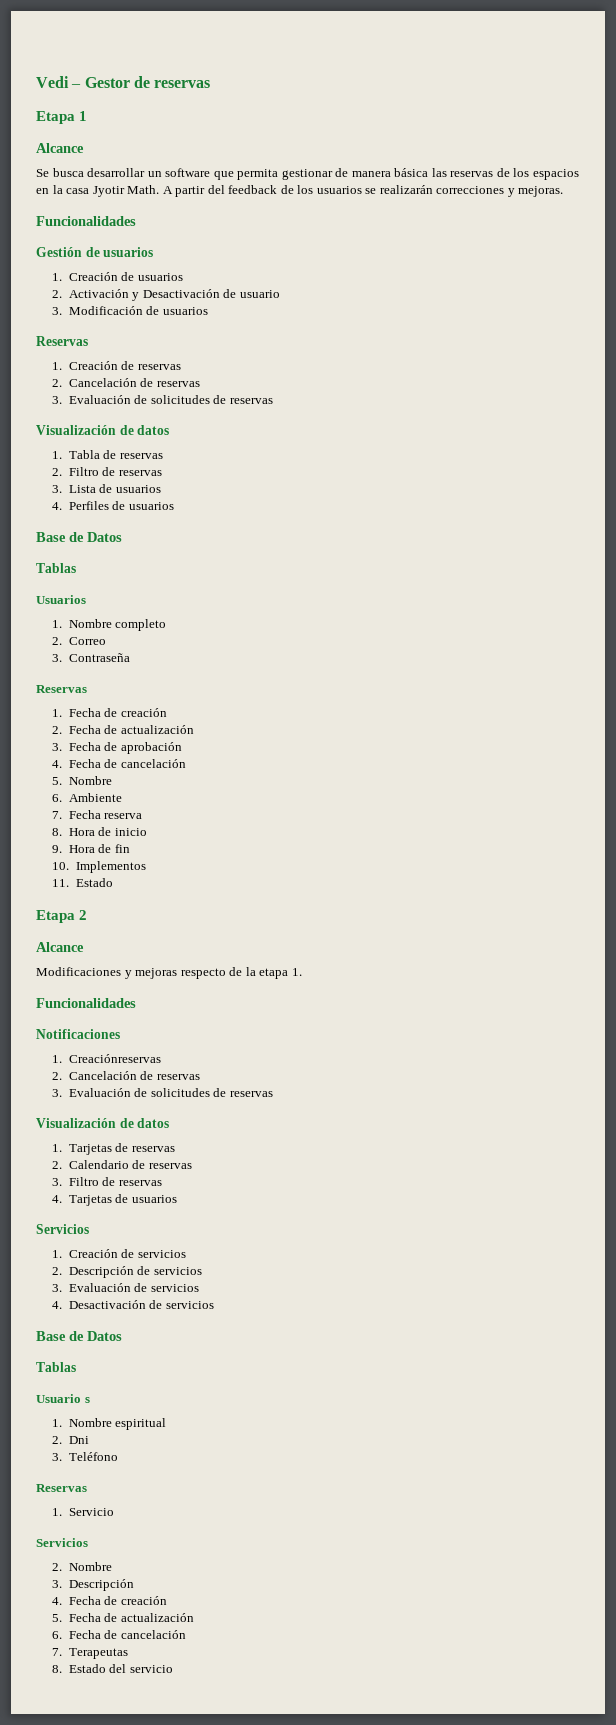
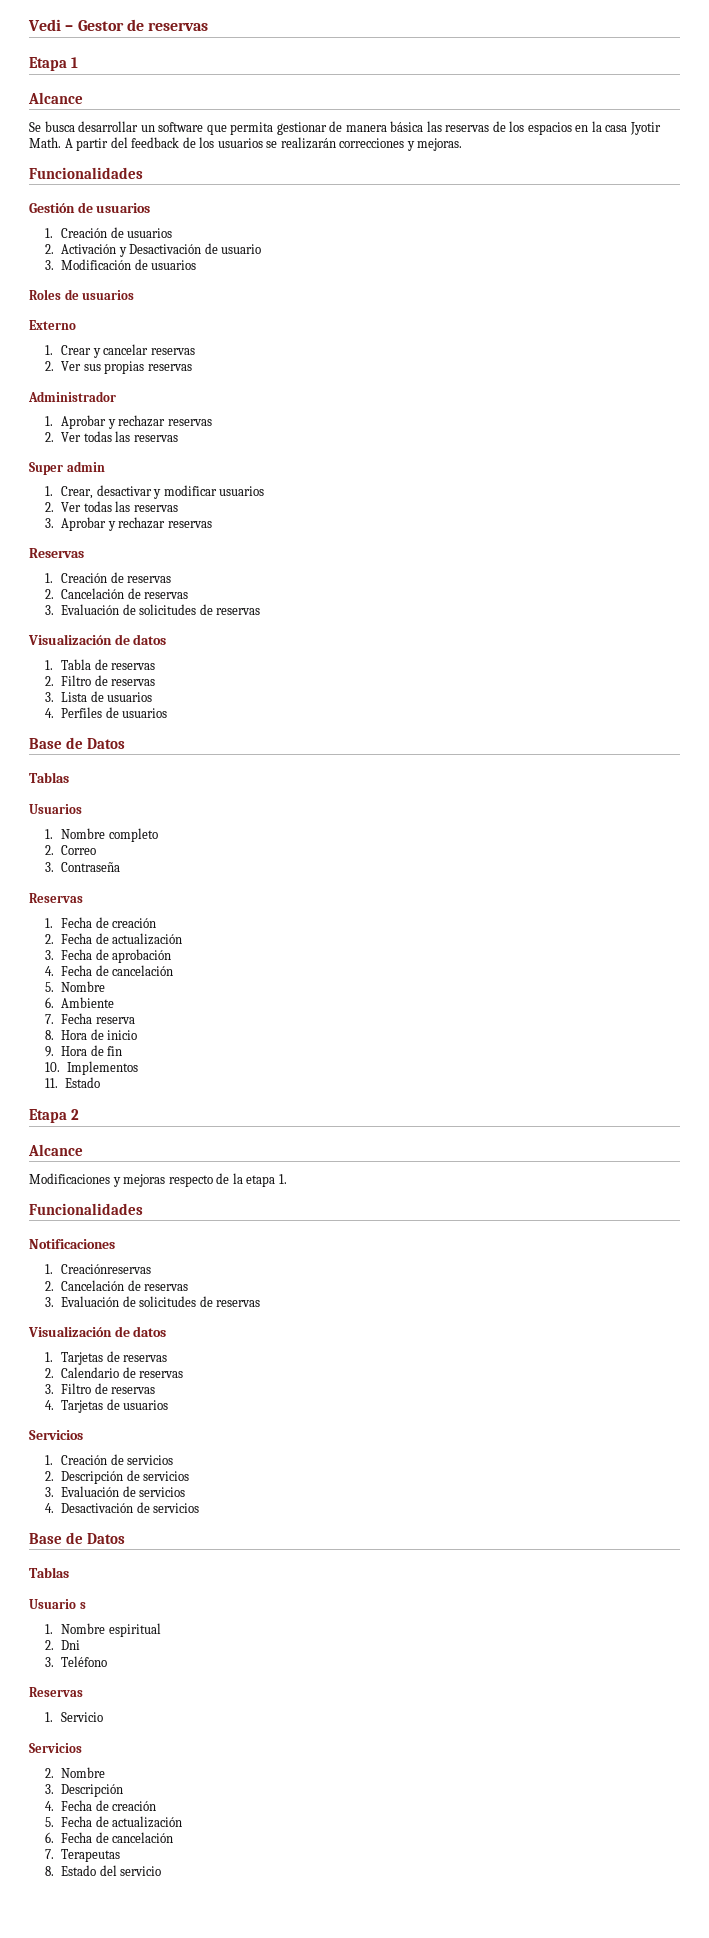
+ Roles de usuarios
+ Externo
+ 1. Crear y cancelar reservas
+ 2. Ver sus propias reservas
+ Administrador
+ 1. Aprobar y rechazar reservas
+ 2. Ver todas las reservas
+ Super admin
+ 1. Crear, desactivar y modificar usuarios
+ 2. Ver todas las reservas
+ 3. Aprobar y rechazar reservas

